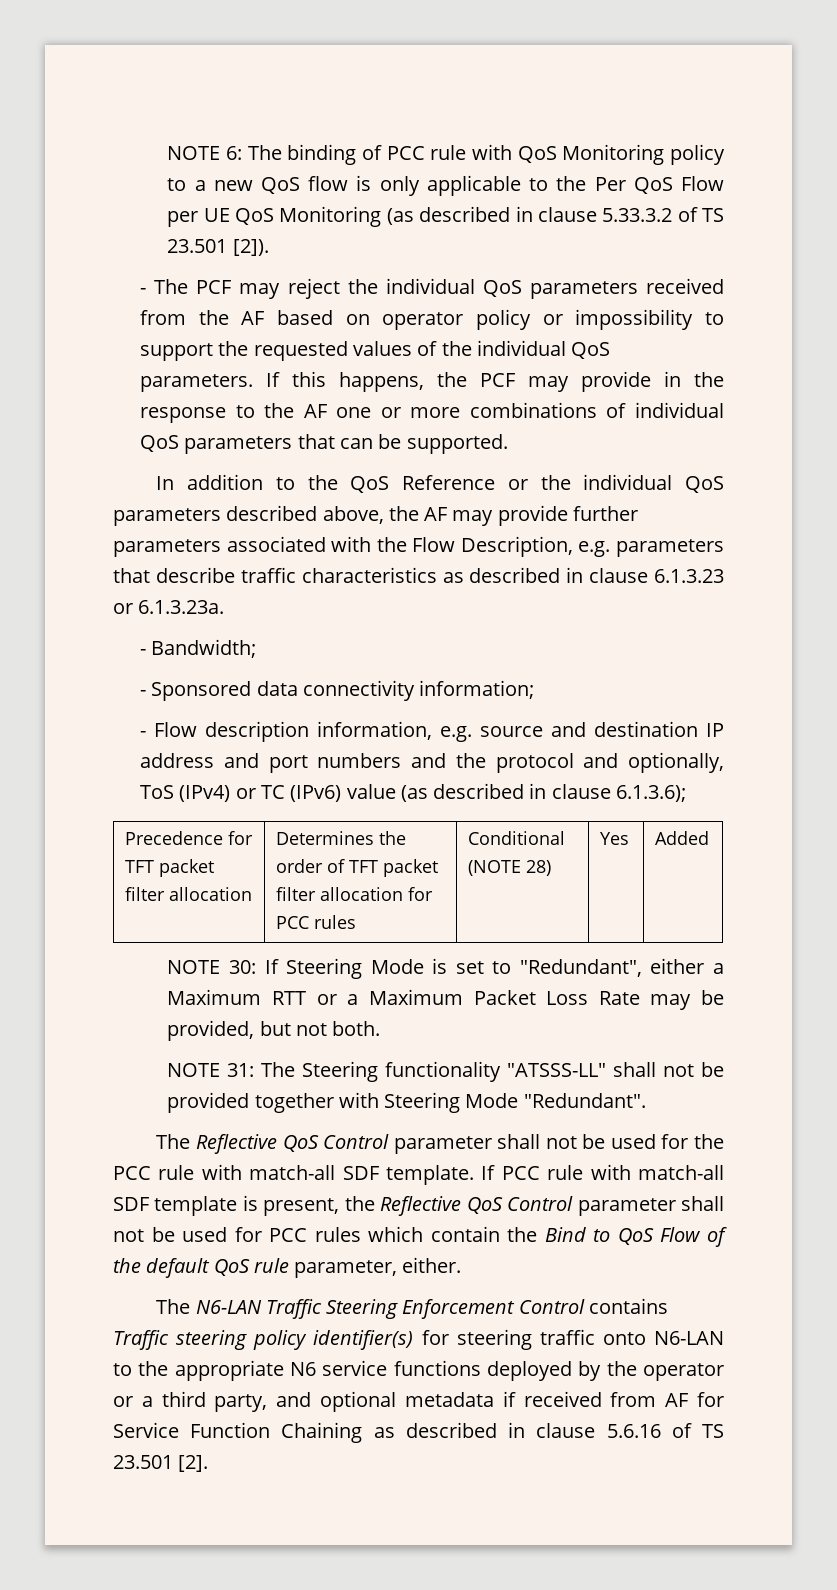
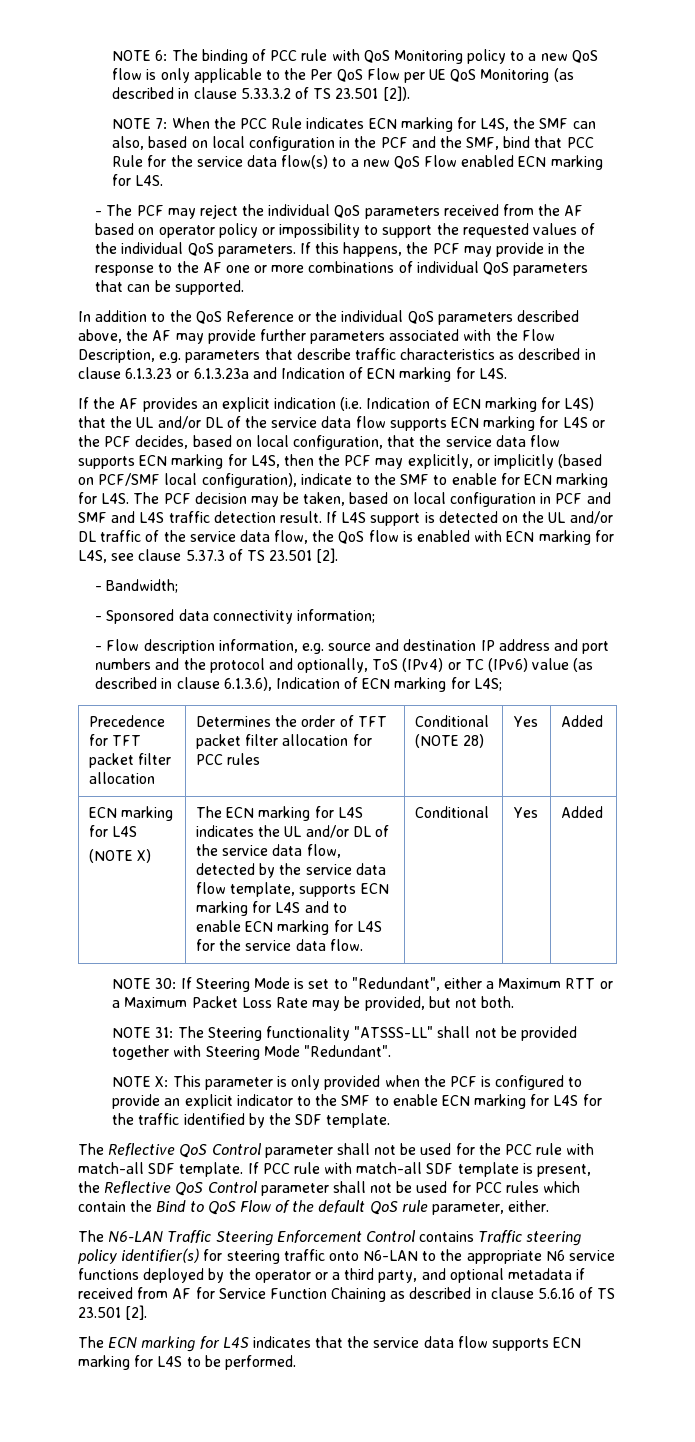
+ NOTE 7: When the PCC Rule indicates ECN marking for L4S, the SMF can also, based on local configuration in the PCF and the SMF, bind that PCC Rule for the service data flow(s) to a new QoS Flow enabled ECN marking for L4S.
- In addition to the QoS Reference or the individual QoS parameters described above, the AF may provide further parameters associated with the Flow Description, e.g. parameters that describe traffic characteristics as described in clause 6.1.3.23 or 6.1.3.23a.
+ In addition to the QoS Reference or the individual QoS parameters described above, the AF may provide further parameters associated with the Flow Description, e.g. parameters that describe traffic characteristics as described in clause 6.1.3.23 or 6.1.3.23a and Indication of ECN marking for L4S.
+ If the AF provides an explicit indication (i.e. Indication of ECN marking for L4S) that the UL and/or DL of the service data flow supports ECN marking for L4S or the PCF decides, based on local configuration, that the service data flow supports ECN marking for L4S, then the PCF may explicitly, or implicitly (based on PCF/SMF local configuration), indicate to the SMF to enable for ECN marking for L4S. The PCF decision may be taken, based on local configuration in PCF and SMF and L4S traffic detection result. If L4S support is detected on the UL and/or DL traffic of the service data flow, the QoS flow is enabled with ECN marking for L4S, see clause 5.37.3 of TS 23.501 [2].
- - Flow description information, e.g. source and destination IP address and port numbers and the protocol and optionally, ToS (IPv4) or TC (IPv6) value (as described in clause 6.1.3.6);
+ - Flow description information, e.g. source and destination IP address and port numbers and the protocol and optionally, ToS (IPv4) or TC (IPv6) value (as described in clause 6.1.3.6), Indication of ECN marking for L4S;
  Precedence for TFT packet filter allocation | Determines the order of TFT packet filter allocation for PCC rules | Conditional (NOTE 28) | Yes | Added
+ ECN marking for L4S
+ (NOTE X) | The ECN marking for L4S indicates the UL and/or DL of the service data flow, detected by the service data flow template, supports ECN marking for L4S and to enable ECN marking for L4S for the service data flow. | Conditional | Yes | Added
+ NOTE X: This parameter is only provided when the PCF is configured to provide an explicit indicator to the SMF to enable ECN marking for L4S for the traffic identified by the SDF template.
+ The ECN marking for L4S indicates that the service data flow supports ECN marking for L4S to be performed.

